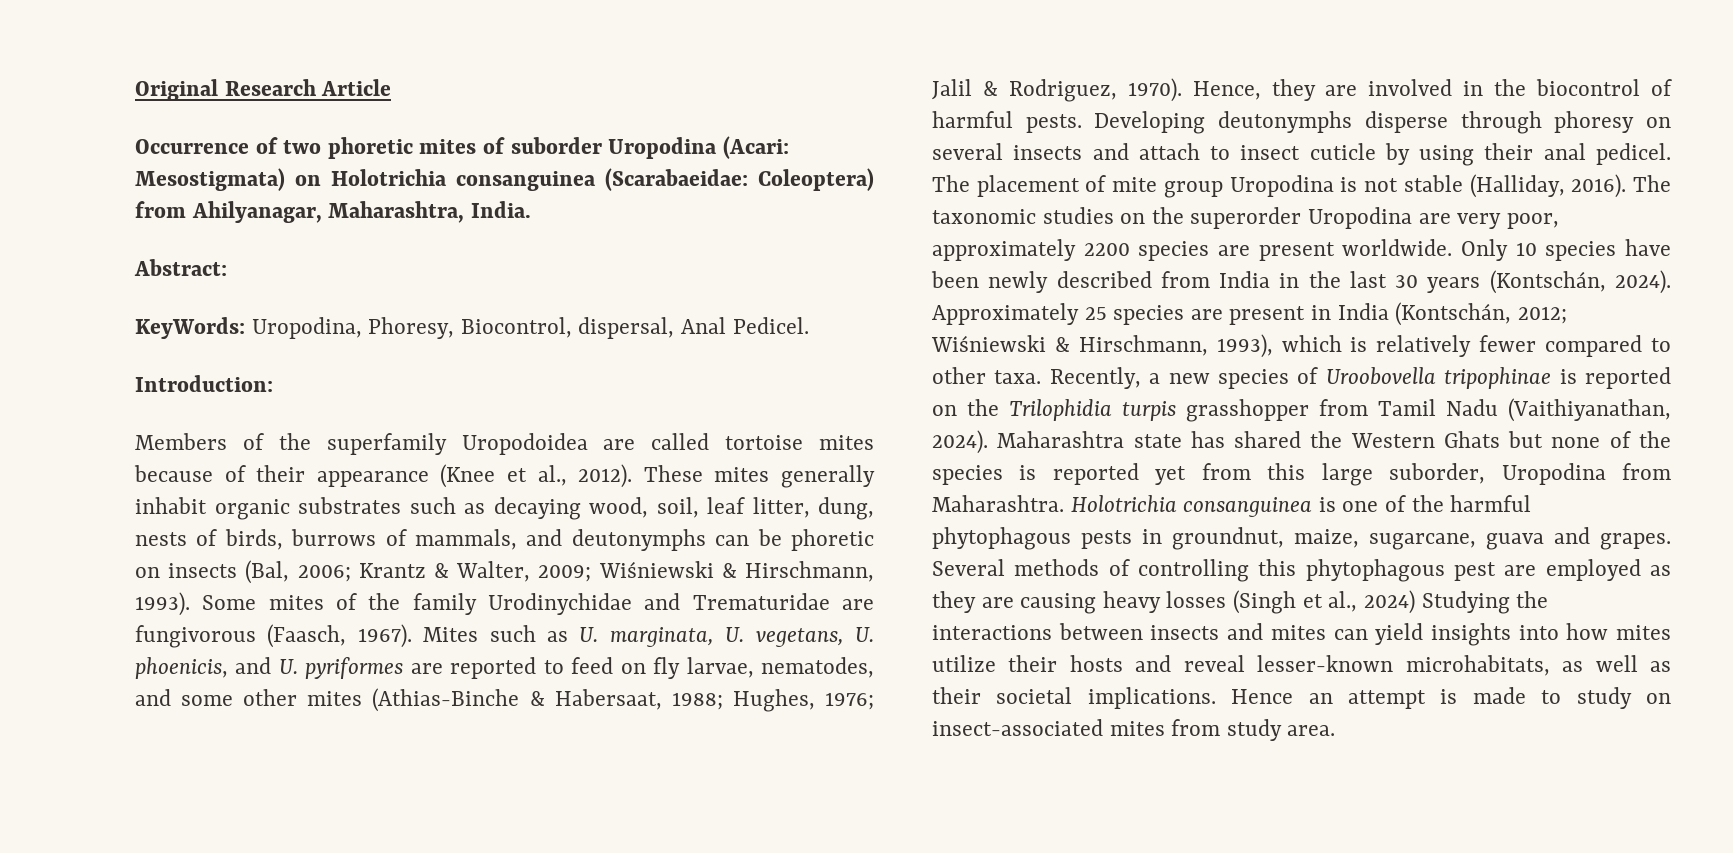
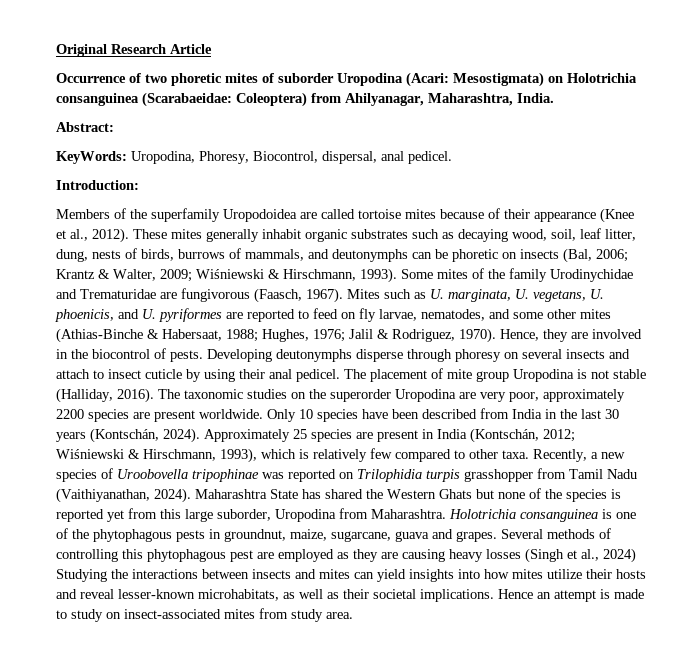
- KeyWords: Uropodina, Phoresy, Biocontrol, dispersal, Anal Pedicel.
+ KeyWords: Uropodina, Phoresy, Biocontrol, dispersal, anal pedicel.
- Hence, they are involved in the biocontrol of harmful pests.
+ Hence, they are involved in the biocontrol of pests.
- Only 10 species have been newly described from India in the last 30 years (Kontschán, 2024).
+ Only 10 species have been described from India in the last 30 years (Kontschán, 2024).
- Approximately 25 species are present in India (Kontschán, 2012; Wiśniewski & Hirschmann, 1993), which is relatively fewer compared to other taxa.
+ Approximately 25 species are present in India (Kontschán, 2012; Wiśniewski & Hirschmann, 1993), which is relatively few compared to other taxa.
- Recently, a new species of Uroobovella tripophinae is reported on the Trilophidia turpis grasshopper from Tamil Nadu (Vaithiyanathan, 2024).
+ Recently, a new species of Uroobovella tripophinae was reported on Trilophidia turpis grasshopper from Tamil Nadu (Vaithiyanathan, 2024).
- Maharashtra state has shared the Western Ghats but none of the species is reported yet from this large suborder, Uropodina from Maharashtra.
+ Maharashtra State has shared the Western Ghats but none of the species is reported yet from this large suborder, Uropodina from Maharashtra.
- Holotrichia consanguinea is one of the harmful phytophagous pests in groundnut, maize, sugarcane, guava and grapes.
+ Holotrichia consanguinea is one of the phytophagous pests in groundnut, maize, sugarcane, guava and grapes.

